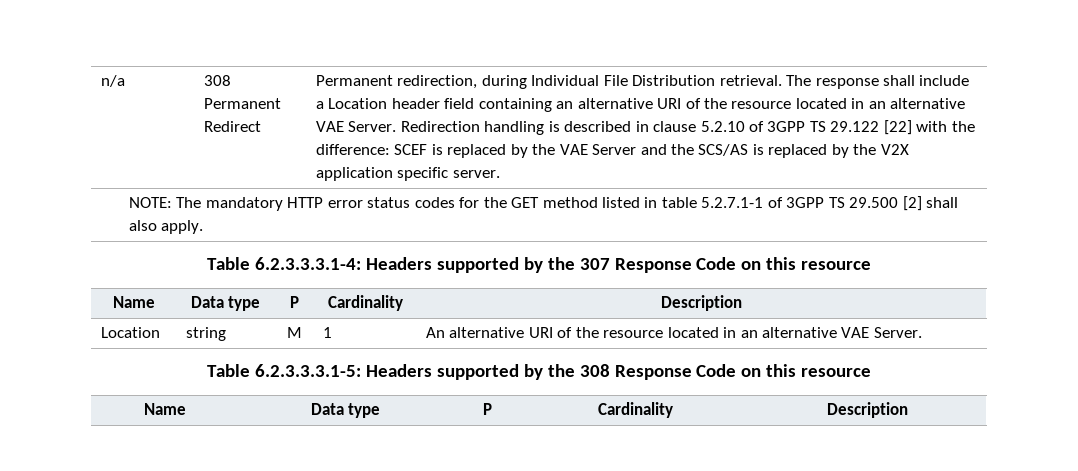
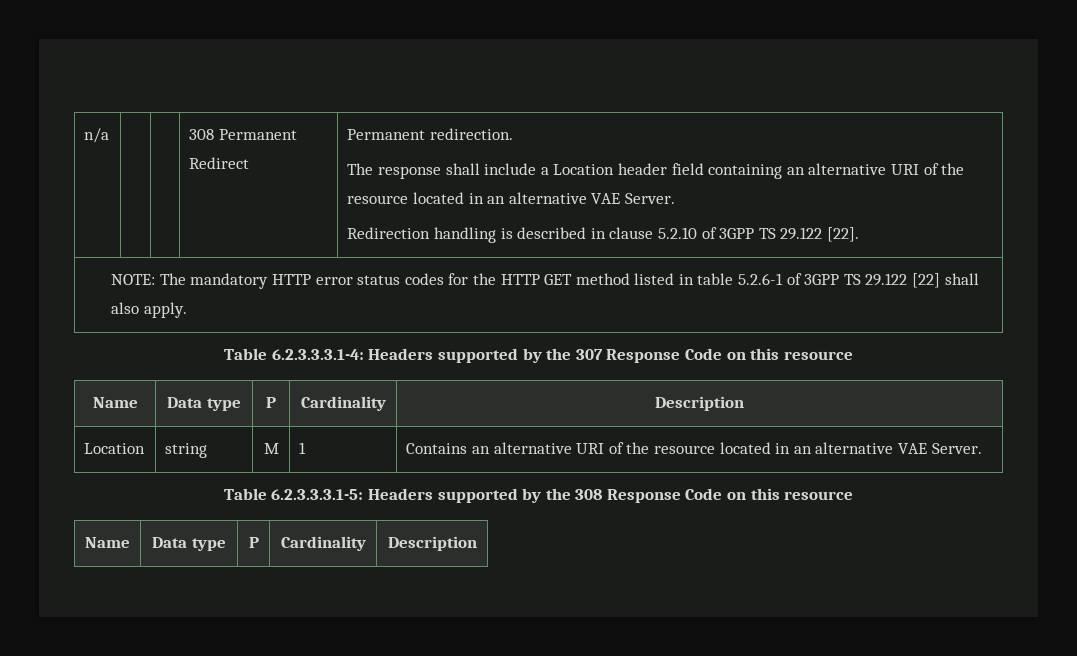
- Permanent redirection, during Individual File Distribution retrieval. The response shall include a Location header field containing an alternative URI of the resource located in an alternative VAE Server. Redirection handling is described in clause 5.2.10 of 3GPP TS 29.122 [22] with the difference: SCEF is replaced by the VAE Server and the SCS/AS is replaced by the V2X application specific server.
+ Permanent redirection.
+ The response shall include a Location header field containing an alternative URI of the resource located in an alternative VAE Server.
+ Redirection handling is described in clause 5.2.10 of 3GPP TS 29.122 [22].
- NOTE: The mandatory HTTP error status codes for the GET method listed in table 5.2.7.1-1 of 3GPP TS 29.500 [2] shall also apply.
+ NOTE: The mandatory HTTP error status codes for the HTTP GET method listed in table 5.2.6-1 of 3GPP TS 29.122 [22] shall also apply.
- Location | string | M | 1 | An alternative URI of the resource located in an alternative VAE Server.
+ Location | string | M | 1 | Contains an alternative URI of the resource located in an alternative VAE Server.

